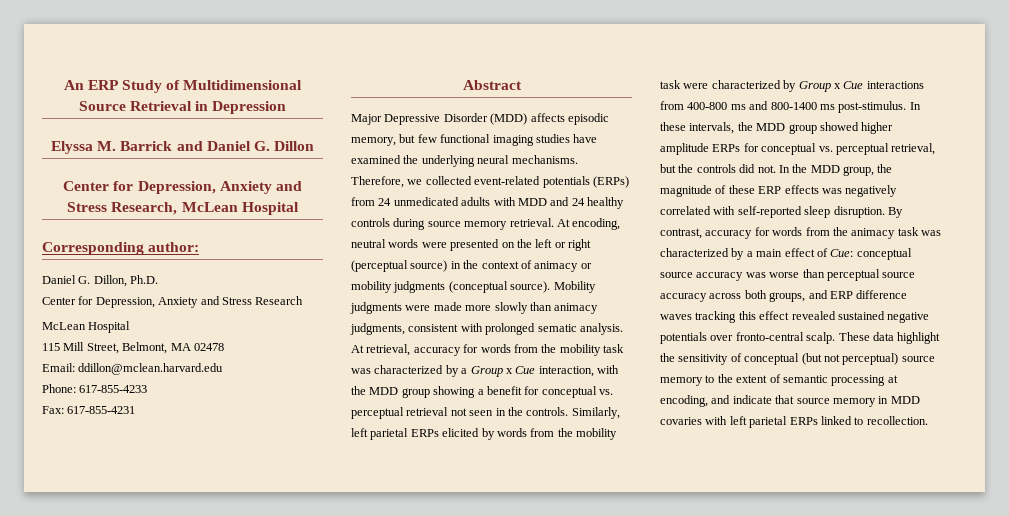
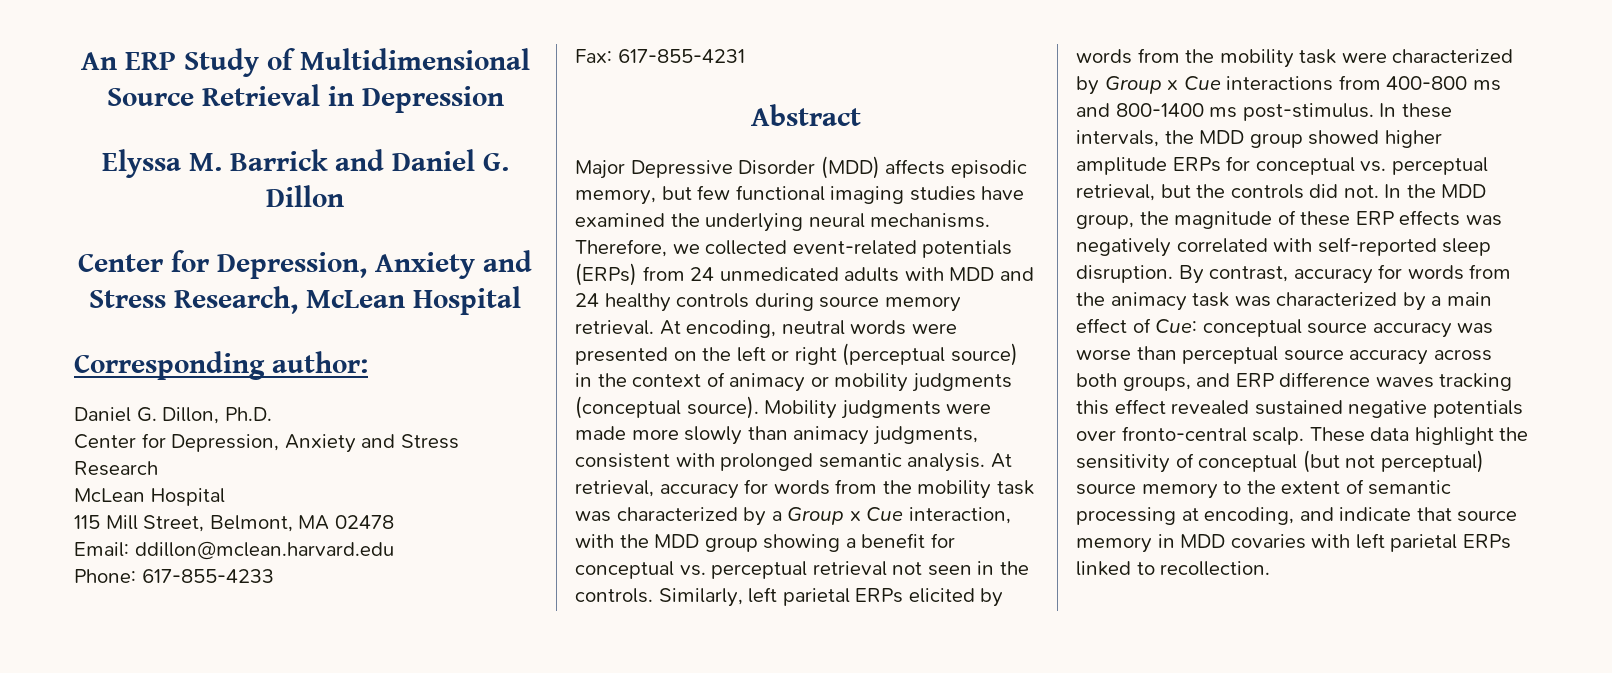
- Mobility judgments were made more slowly than animacy judgments, consistent with prolonged sematic analysis.
+ Mobility judgments were made more slowly than animacy judgments, consistent with prolonged semantic analysis.

